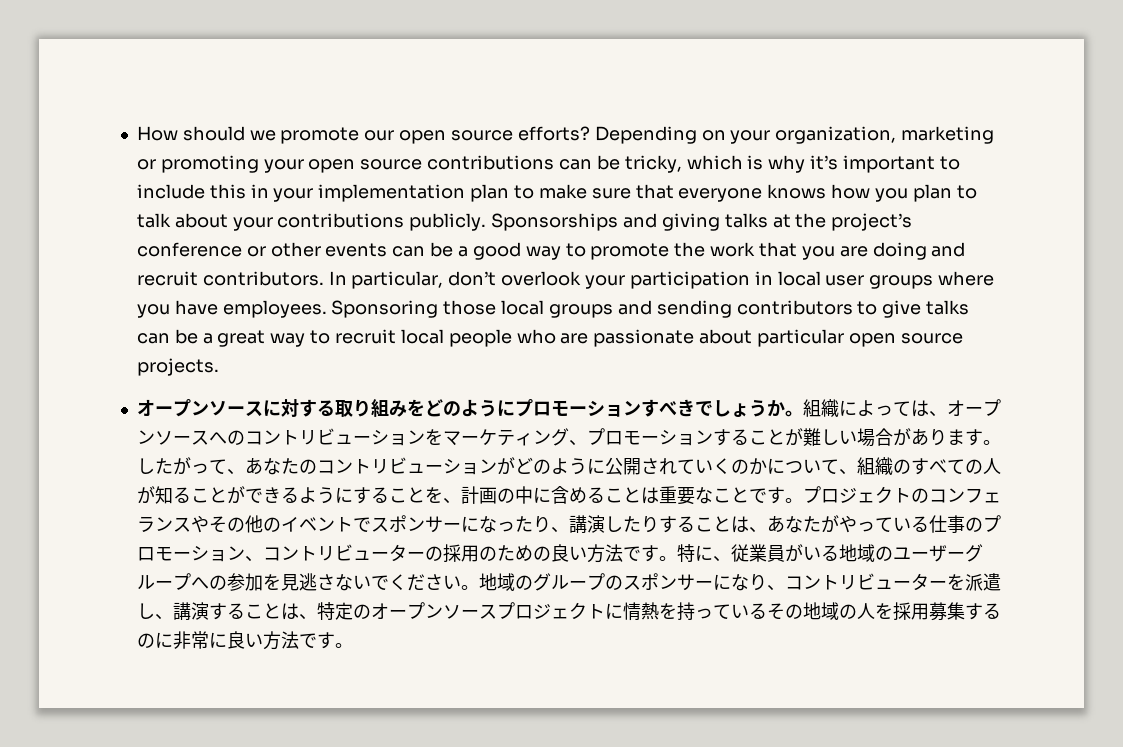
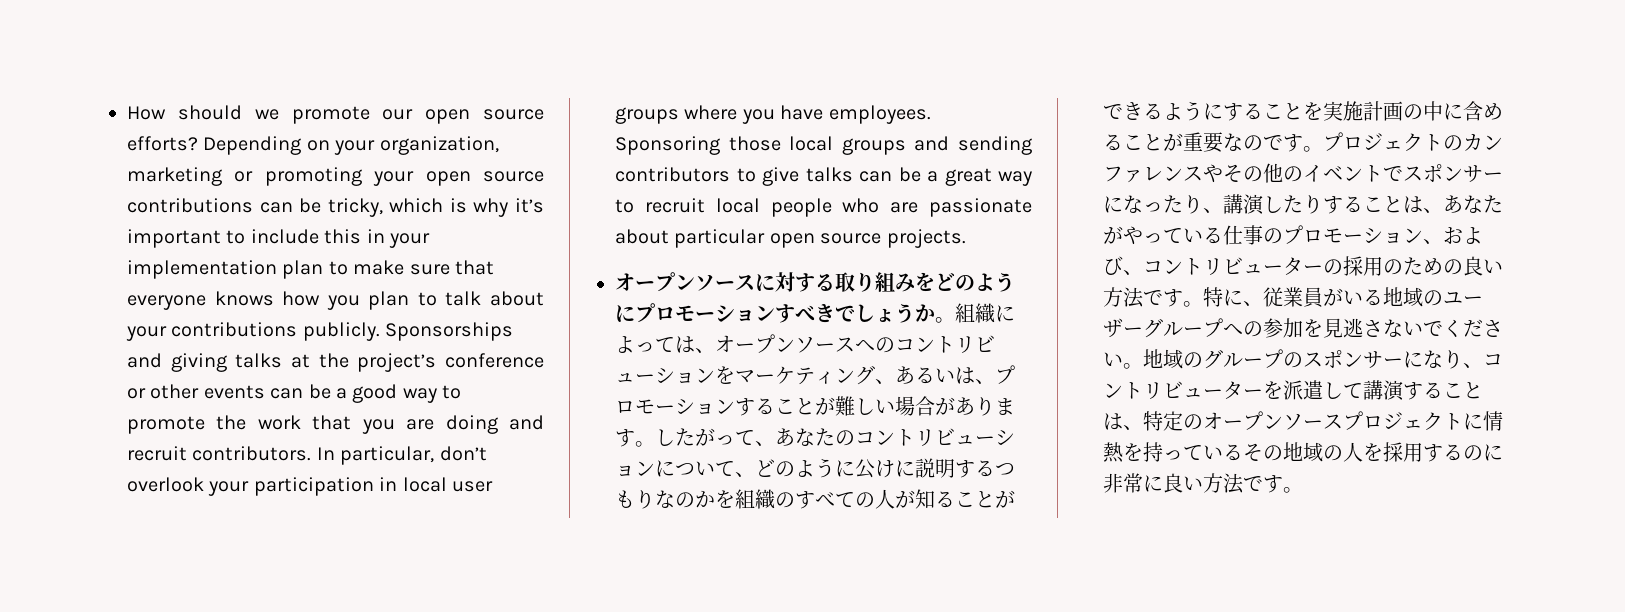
- 組織によっては、オープンソースへのコントリビューションをマーケティング、プロモーションすることが難しい場合があります。
+ 組織によっては、オープンソースへのコントリビューションをマーケティング、あるいは、プロモーションすることが難しい場合があります。
- したがって、あなたのコントリビューションがどのように公開されていくのかについて、組織のすべての人が知ることができるようにすることを、計画の中に含めることは重要なことです。
+ したがって、あなたのコントリビューションについて、どのように公けに説明するつもりなのかを組織のすべての人が知ることができるようにすることを実施計画の中に含めることが重要なのです。
- プロジェクトのコンフェランスやその他のイベントでスポンサーになったり、講演したりすることは、あなたがやっている仕事のプロモーション、コントリビューターの採用のための良い方法です。
+ プロジェクトのカンファレンスやその他のイベントでスポンサーになったり、講演したりすることは、あなたがやっている仕事のプロモーション、および、コントリビューターの採用のための良い方法です。
- 地域のグループのスポンサーになり、コントリビューターを派遣し、講演することは、特定のオープンソースプロジェクトに情熱を持っているその地域の人を採用募集するのに非常に良い方法です。
+ 地域のグループのスポンサーになり、コントリビューターを派遣して講演することは、特定のオープンソースプロジェクトに情熱を持っているその地域の人を採用するのに非常に良い方法です。

